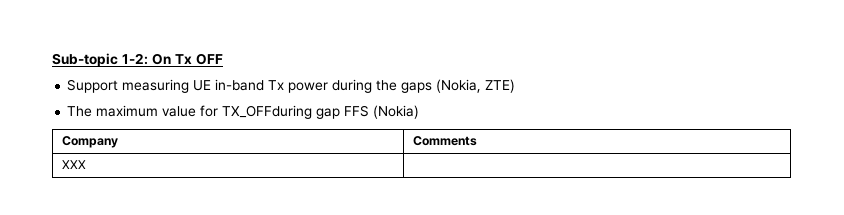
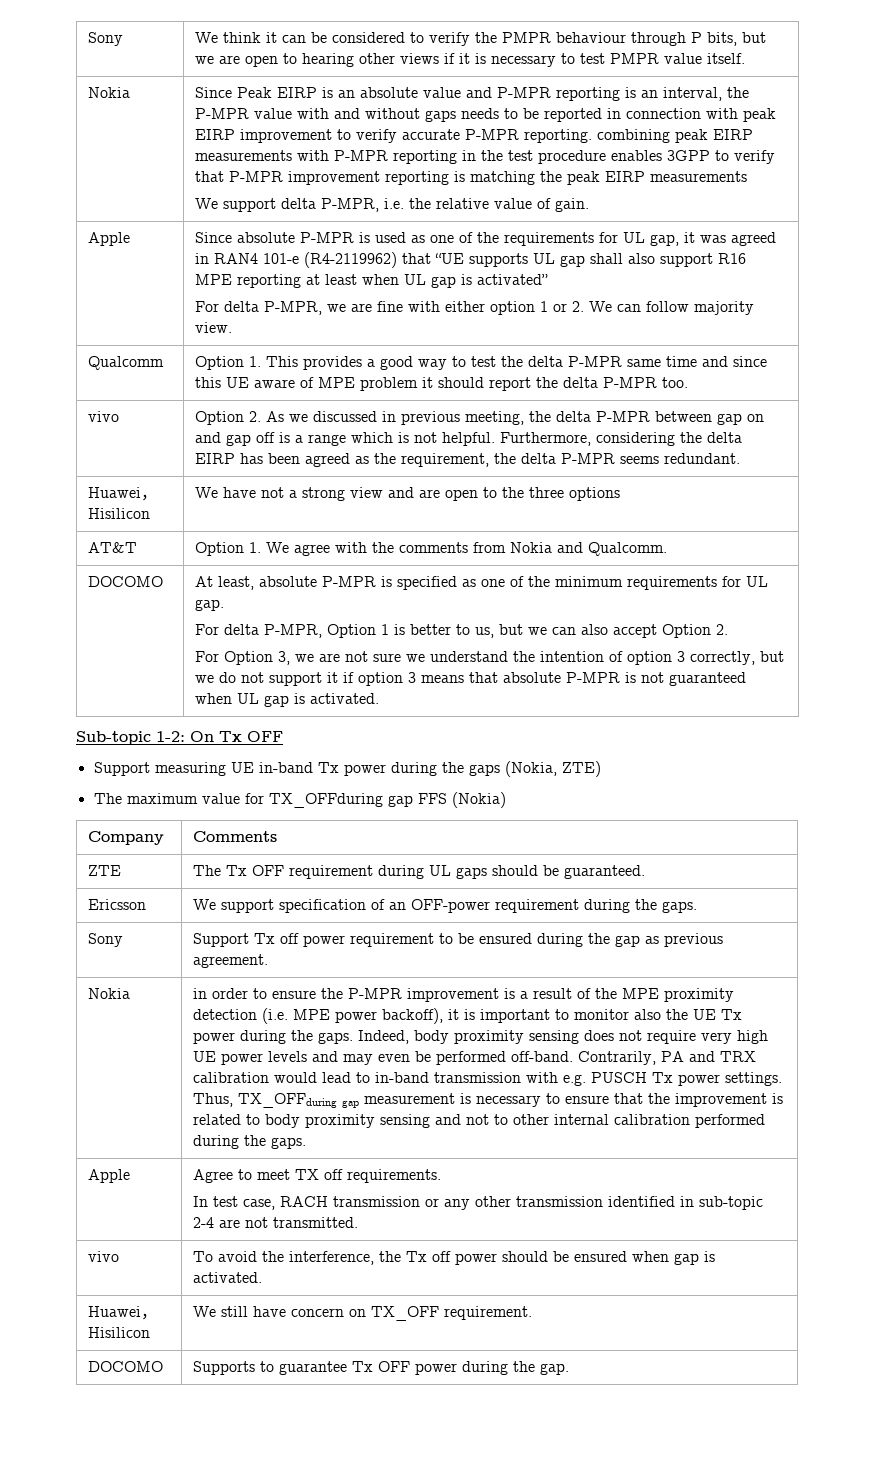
+ Sony | We think it can be considered to verify the PMPR behaviour through P bits, but we are open to hearing other views if it is necessary to test PMPR value itself.
+ Nokia | Since Peak EIRP is an absolute value and P-MPR reporting is an interval, the P-MPR value with and without gaps needs to be reported in connection with peak EIRP improvement to verify accurate P-MPR reporting. combining peak EIRP measurements with P-MPR reporting in the test procedure enables 3GPP to verify that P-MPR improvement reporting is matching the peak EIRP measurements
+ We support delta P-MPR, i.e. the relative value of gain.
+ Apple | Since absolute P-MPR is used as one of the requirements for UL gap, it was agreed in RAN4 101-e (R4-2119962) that “UE supports UL gap shall also support R16 MPE reporting at least when UL gap is activated”
+ For delta P-MPR, we are fine with either option 1 or 2. We can follow majority view.
+ Qualcomm | Option 1. This provides a good way to test the delta P-MPR same time and since this UE aware of MPE problem it should report the delta P-MPR too.
+ vivo | Option 2. As we discussed in previous meeting, the delta P-MPR between gap on and gap off is a range which is not helpful. Furthermore, considering the delta EIRP has been agreed as the requirement, the delta P-MPR seems redundant.
+ Huawei，Hisilicon | We have not a strong view and are open to the three options
+ AT&T | Option 1. We agree with the comments from Nokia and Qualcomm.
+ DOCOMO | At least, absolute P-MPR is specified as one of the minimum requirements for UL gap.
+ For delta P-MPR, Option 1 is better to us, but we can also accept Option 2.
+ For Option 3, we are not sure we understand the intention of option 3 correctly, but we do not support it if option 3 means that absolute P-MPR is not guaranteed when UL gap is activated.
- XXX |
+ ZTE | The Tx OFF requirement during UL gaps should be guaranteed.
+ Ericsson | We support specification of an OFF-power requirement during the gaps.
+ Sony | Support Tx off power requirement to be ensured during the gap as previous agreement.
+ Nokia | in order to ensure the P-MPR improvement is a result of the MPE proximity detection (i.e. MPE power backoff), it is important to monitor also the UE Tx power during the gaps. Indeed, body proximity sensing does not require very high UE power levels and may even be performed off-band. Contrarily, PA and TRX calibration would lead to in-band transmission with e.g. PUSCH Tx power settings. Thus, TX_OFFduring gap measurement is necessary to ensure that the improvement is related to body proximity sensing and not to other internal calibration performed during the gaps.
+ Apple | Agree to meet TX off requirements.
+ In test case, RACH transmission or any other transmission identified in sub-topic 2-4 are not transmitted.
+ vivo | To avoid the interference, the Tx off power should be ensured when gap is activated.
+ Huawei，Hisilicon | We still have concern on TX_OFF requirement.
+ DOCOMO | Supports to guarantee Tx OFF power during the gap.

